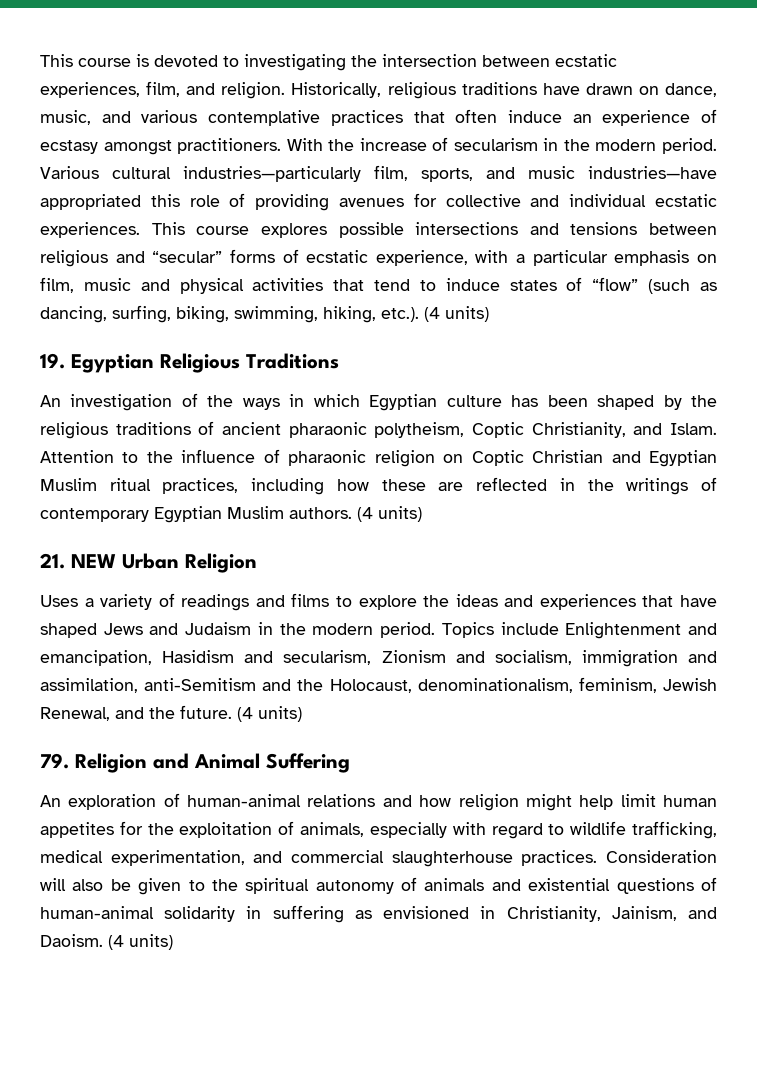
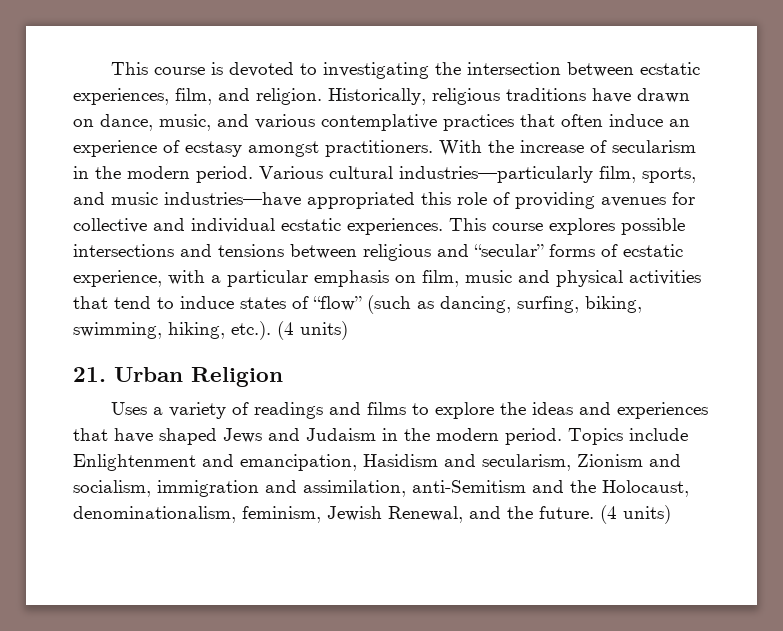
- 19. Egyptian Religious Traditions
- An investigation of the ways in which Egyptian culture has been shaped by the religious traditions of ancient pharaonic polytheism, Coptic Christianity, and Islam. Attention to the influence of pharaonic religion on Coptic Christian and Egyptian Muslim ritual practices, including how these are reflected in the writings of contemporary Egyptian Muslim authors. (4 units)
- 21. NEW Urban Religion
+ 21. Urban Religion
- 79. Religion and Animal Suffering
- An exploration of human-animal relations and how religion might help limit human appetites for the exploitation of animals, especially with regard to wildlife trafficking, medical experimentation, and commercial slaughterhouse practices. Consideration will also be given to the spiritual autonomy of animals and existential questions of human-animal solidarity in suffering as envisioned in Christianity, Jainism, and Daoism. (4 units)

